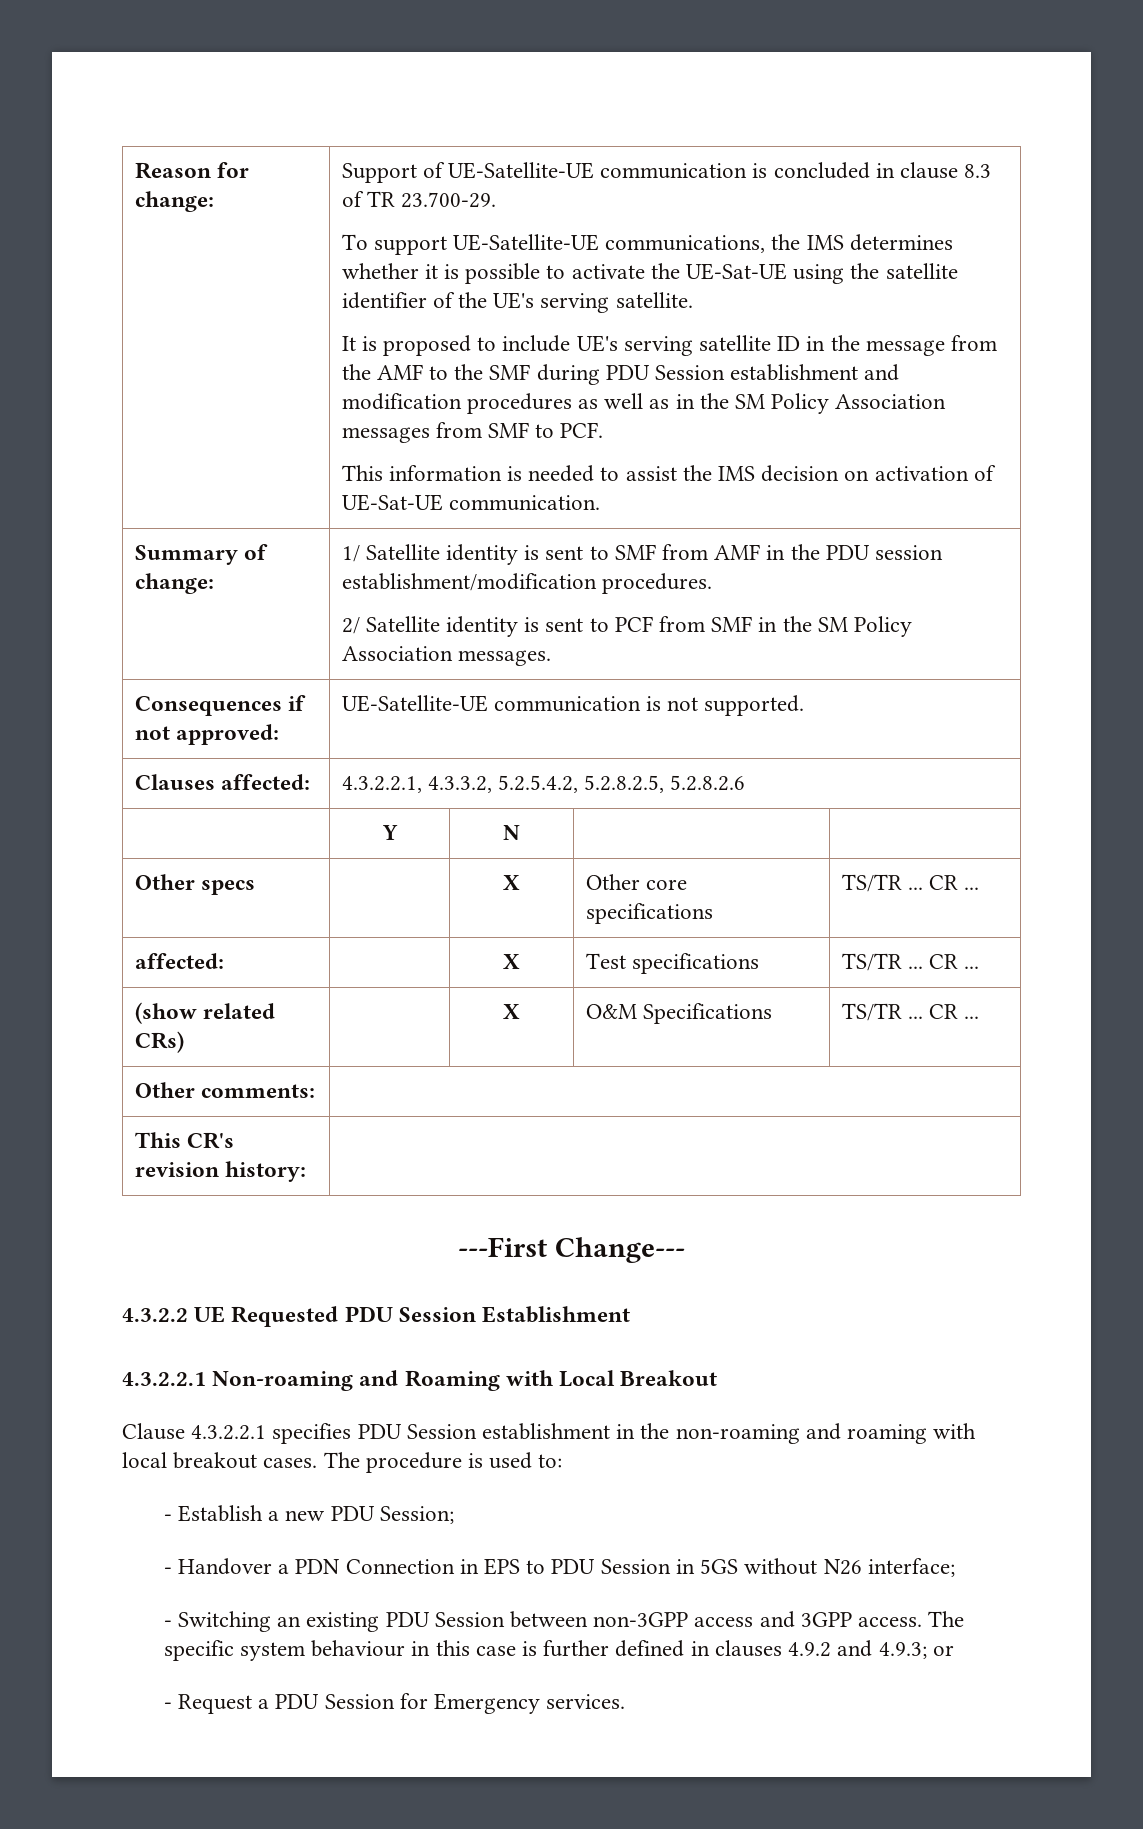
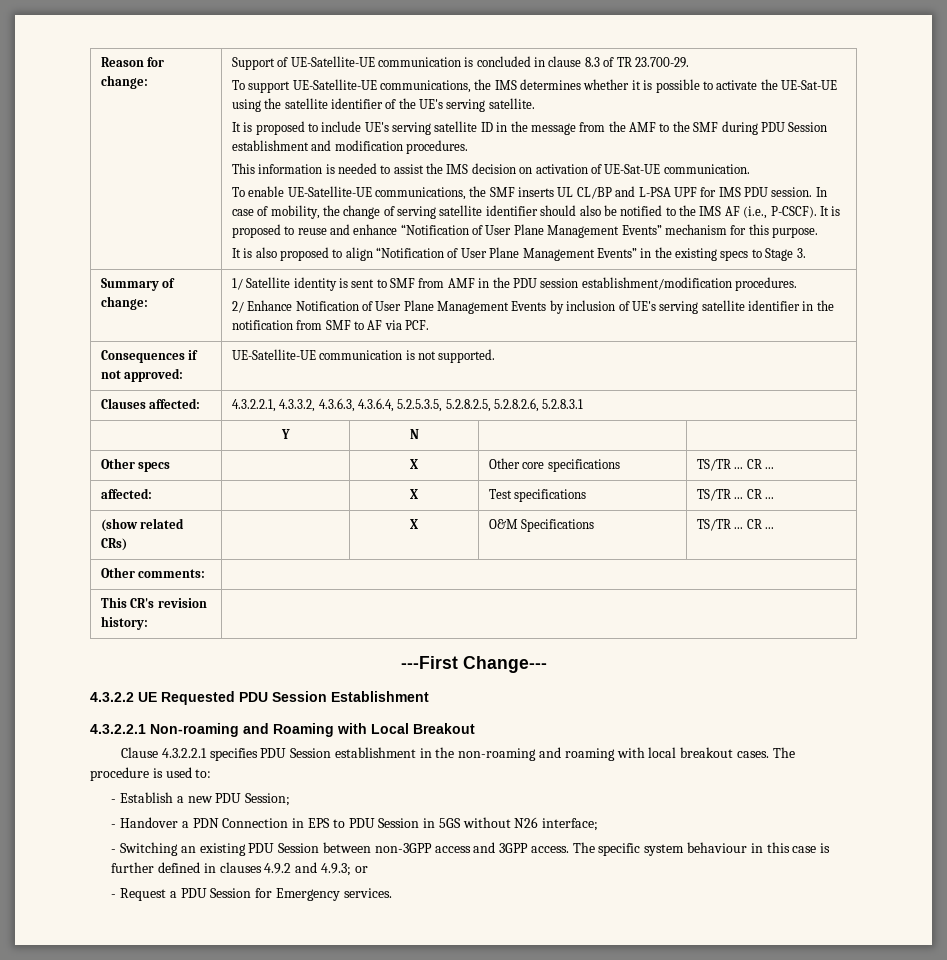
- It is proposed to include UE's serving satellite ID in the message from the AMF to the SMF during PDU Session establishment and modification procedures as well as in the SM Policy Association messages from SMF to PCF.
+ It is proposed to include UE's serving satellite ID in the message from the AMF to the SMF during PDU Session establishment and modification procedures.
+ To enable UE-Satellite-UE communications, the SMF inserts UL CL/BP and L-PSA UPF for IMS PDU session. In case of mobility, the change of serving satellite identifier should also be notified to the IMS AF (i.e., P-CSCF). It is proposed to reuse and enhance “Notification of User Plane Management Events” mechanism for this purpose.
+ It is also proposed to align “Notification of User Plane Management Events” in the existing specs to Stage 3.
- 2/ Satellite identity is sent to PCF from SMF in the SM Policy Association messages.
+ 2/ Enhance Notification of User Plane Management Events by inclusion of UE's serving satellite identifier in the notification from SMF to AF via PCF.
- Clauses affected: | 4.3.2.2.1, 4.3.3.2, 5.2.5.4.2, 5.2.8.2.5, 5.2.8.2.6
+ Clauses affected: | 4.3.2.2.1, 4.3.3.2, 4.3.6.3, 4.3.6.4, 5.2.5.3.5, 5.2.8.2.5, 5.2.8.2.6, 5.2.8.3.1

